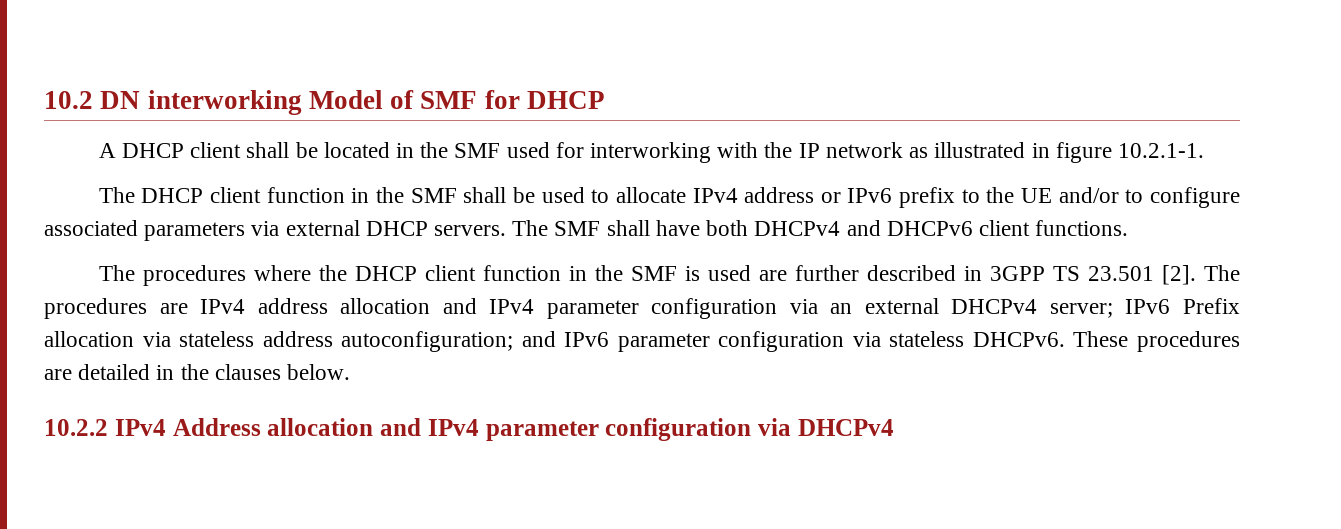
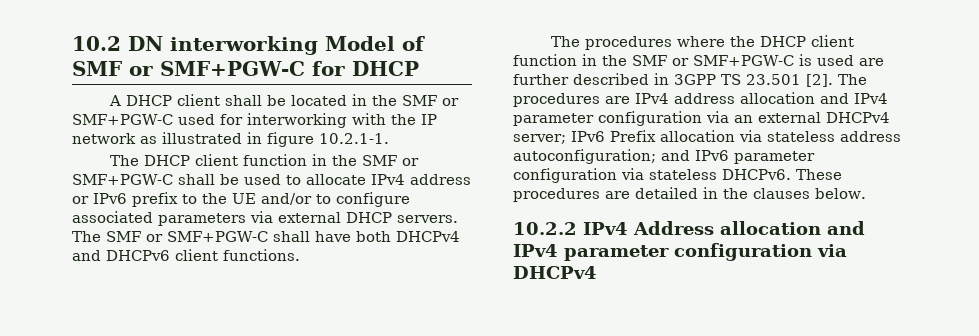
- 10.2 DN interworking Model of SMF for DHCP
+ 10.2 DN interworking Model of SMF or SMF+PGW-C for DHCP
- A DHCP client shall be located in the SMF used for interworking with the IP network as illustrated in figure 10.2.1-1.
+ A DHCP client shall be located in the SMF or SMF+PGW-C used for interworking with the IP network as illustrated in figure 10.2.1-1.
- The DHCP client function in the SMF shall be used to allocate IPv4 address or IPv6 prefix to the UE and/or to configure associated parameters via external DHCP servers.
+ The DHCP client function in the SMF or SMF+PGW-C shall be used to allocate IPv4 address or IPv6 prefix to the UE and/or to configure associated parameters via external DHCP servers.
- The SMF shall have both DHCPv4 and DHCPv6 client functions.
+ The SMF or SMF+PGW-C shall have both DHCPv4 and DHCPv6 client functions.
- The procedures where the DHCP client function in the SMF is used are further described in 3GPP TS 23.501 [2].
+ The procedures where the DHCP client function in the SMF or SMF+PGW-C is used are further described in 3GPP TS 23.501 [2].

